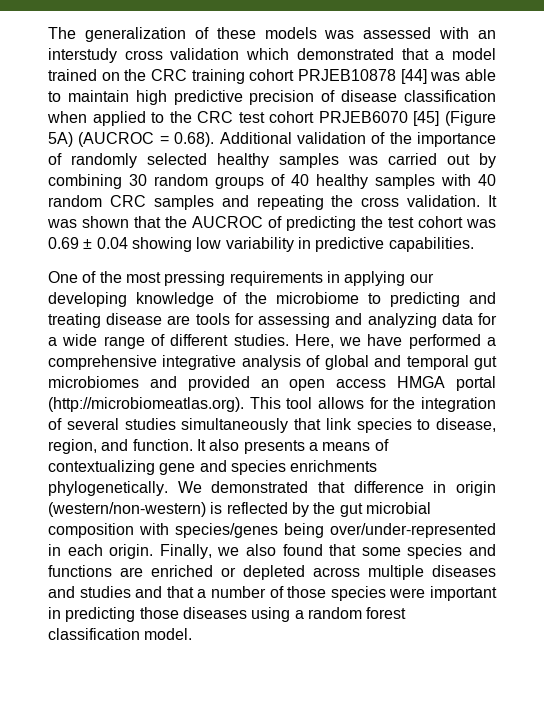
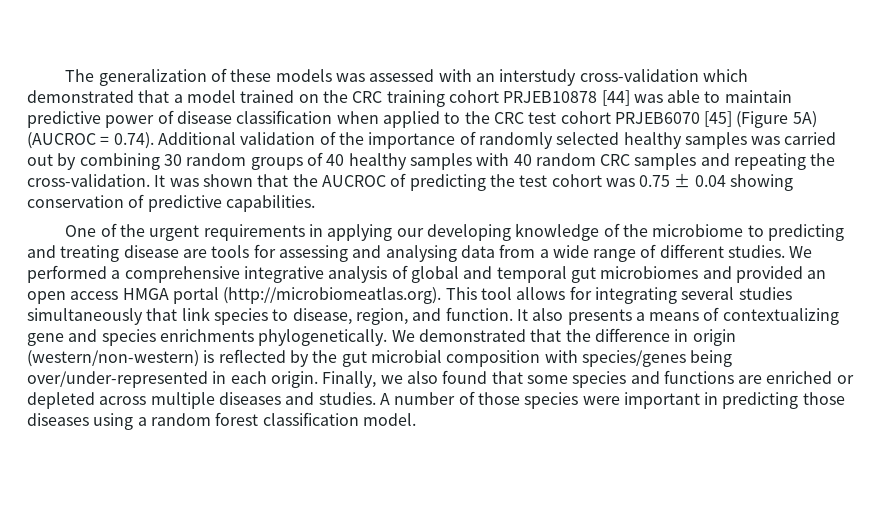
- The generalization of these models was assessed with an interstudy cross validation which demonstrated that a model trained on the CRC training cohort PRJEB10878 [44] was able to maintain high predictive precision of disease classification when applied to the CRC test cohort PRJEB6070 [45] (Figure 5A) (AUCROC = 0.68). Additional validation of the importance of randomly selected healthy samples was carried out by combining 30 random groups of 40 healthy samples with 40 random CRC samples and repeating the cross validation.
+ The generalization of these models was assessed with an interstudy cross-validation which demonstrated that a model trained on the CRC training cohort PRJEB10878 [44] was able to maintain predictive power of disease classification when applied to the CRC test cohort PRJEB6070 [45] (Figure 5A) (AUCROC = 0.74). Additional validation of the importance of randomly selected healthy samples was carried out by combining 30 random groups of 40 healthy samples with 40 random CRC samples and repeating the cross-validation.
- It was shown that the AUCROC of predicting the test cohort was 0.69 ± 0.04 showing low variability in predictive capabilities.
+ It was shown that the AUCROC of predicting the test cohort was 0.75 ± 0.04 showing conservation of predictive capabilities.
- One of the most pressing requirements in applying our developing knowledge of the microbiome to predicting and treating disease are tools for assessing and analyzing data for a wide range of different studies.
+ One of the urgent requirements in applying our developing knowledge of the microbiome to predicting and treating disease are tools for assessing and analysing data from a wide range of different studies.
- Here, we have performed a comprehensive integrative analysis of global and temporal gut microbiomes and provided an open access HMGA portal (http://microbiomeatlas.org). This tool allows for the integration of several studies simultaneously that link species to disease, region, and function.
+ We performed a comprehensive integrative analysis of global and temporal gut microbiomes and provided an open access HMGA portal (http://microbiomeatlas.org). This tool allows for integrating several studies simultaneously that link species to disease, region, and function.
- We demonstrated that difference in origin (western/non-western) is reflected by the gut microbial composition with species/genes being over/under-represented in each origin.
+ We demonstrated that the difference in origin (western/non-western) is reflected by the gut microbial composition with species/genes being over/under-represented in each origin.
- Finally, we also found that some species and functions are enriched or depleted across multiple diseases and studies and that a number of those species were important in predicting those diseases using a random forest classification model.
+ Finally, we also found that some species and functions are enriched or depleted across multiple diseases and studies. A number of those species were important in predicting those diseases using a random forest classification model.

